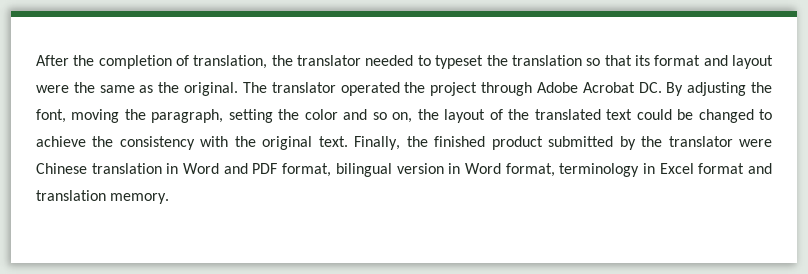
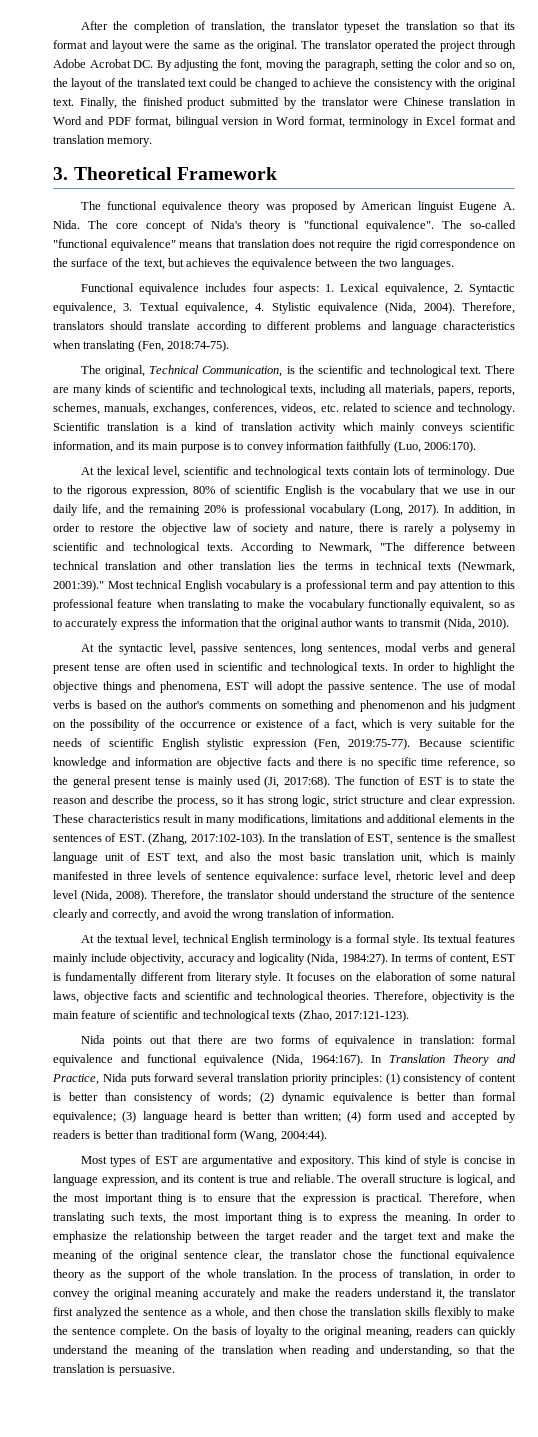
- After the completion of translation, the translator needed to typeset the translation so that its format and layout were the same as the original.
+ After the completion of translation, the translator typeset the translation so that its format and layout were the same as the original.
+ 3. Theoretical Framework
+ The functional equivalence theory was proposed by American linguist Eugene A. Nida. The core concept of Nida's theory is "functional equivalence". The so-called "functional equivalence" means that translation does not require the rigid correspondence on the surface of the text, but achieves the equivalence between the two languages.
+ Functional equivalence includes four aspects: 1. Lexical equivalence, 2. Syntactic equivalence, 3. Textual equivalence, 4. Stylistic equivalence (Nida, 2004). Therefore, translators should translate according to different problems and language characteristics when translating (Fen, 2018:74-75).
+ The original, Technical Communication, is the scientific and technological text. There are many kinds of scientific and technological texts, including all materials, papers, reports, schemes, manuals, exchanges, conferences, videos, etc. related to science and technology. Scientific translation is a kind of translation activity which mainly conveys scientific information, and its main purpose is to convey information faithfully (Luo, 2006:170).
+ At the lexical level, scientific and technological texts contain lots of terminology. Due to the rigorous expression, 80% of scientific English is the vocabulary that we use in our daily life, and the remaining 20% is professional vocabulary (Long, 2017). In addition, in order to restore the objective law of society and nature, there is rarely a polysemy in scientific and technological texts. According to Newmark, "The difference between technical translation and other translation lies the terms in technical texts (Newmark, 2001:39)." Most technical English vocabulary is a professional term and pay attention to this professional feature when translating to make the vocabulary functionally equivalent, so as to accurately express the information that the original author wants to transmit (Nida, 2010).
+ At the syntactic level, passive sentences, long sentences, modal verbs and general present tense are often used in scientific and technological texts. In order to highlight the objective things and phenomena, EST will adopt the passive sentence. The use of modal verbs is based on the author's comments on something and phenomenon and his judgment on the possibility of the occurrence or existence of a fact, which is very suitable for the needs of scientific English stylistic expression (Fen, 2019:75-77). Because scientific knowledge and information are objective facts and there is no specific time reference, so the general present tense is mainly used (Ji, 2017:68). The function of EST is to state the reason and describe the process, so it has strong logic, strict structure and clear expression. These characteristics result in many modifications, limitations and additional elements in the sentences of EST. (Zhang, 2017:102-103). In the translation of EST, sentence is the smallest language unit of EST text, and also the most basic translation unit, which is mainly manifested in three levels of sentence equivalence: surface level, rhetoric level and deep level (Nida, 2008). Therefore, the translator should understand the structure of the sentence clearly and correctly, and avoid the wrong translation of information.
+ At the textual level, technical English terminology is a formal style. Its textual features mainly include objectivity, accuracy and logicality (Nida, 1984:27). In terms of content, EST is fundamentally different from literary style. It focuses on the elaboration of some natural laws, objective facts and scientific and technological theories. Therefore, objectivity is the main feature of scientific and technological texts (Zhao, 2017:121-123).
+ Nida points out that there are two forms of equivalence in translation: formal equivalence and functional equivalence (Nida, 1964:167). In Translation Theory and Practice, Nida puts forward several translation priority principles: (1) consistency of content is better than consistency of words; (2) dynamic equivalence is better than formal equivalence; (3) language heard is better than written; (4) form used and accepted by readers is better than traditional form (Wang, 2004:44).
+ Most types of EST are argumentative and expository. This kind of style is concise in language expression, and its content is true and reliable. The overall structure is logical, and the most important thing is to ensure that the expression is practical. Therefore, when translating such texts, the most important thing is to express the meaning. In order to emphasize the relationship between the target reader and the target text and make the meaning of the original sentence clear, the translator chose the functional equivalence theory as the support of the whole translation. In the process of translation, in order to convey the original meaning accurately and make the readers understand it, the translator first analyzed the sentence as a whole, and then chose the translation skills flexibly to make the sentence complete. On the basis of loyalty to the original meaning, readers can quickly understand the meaning of the translation when reading and understanding, so that the translation is persuasive.

